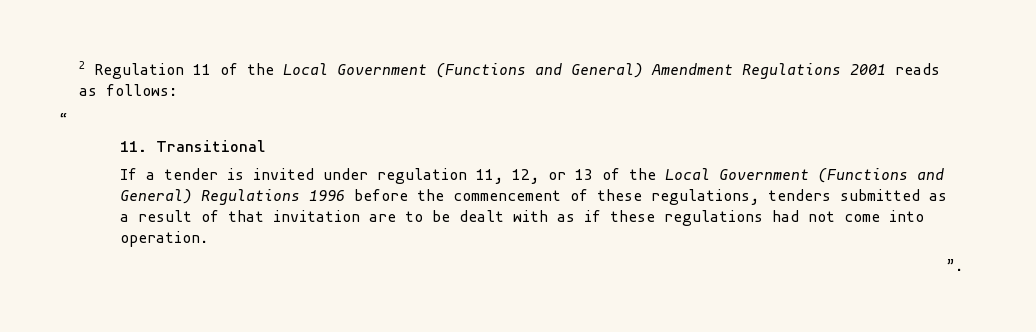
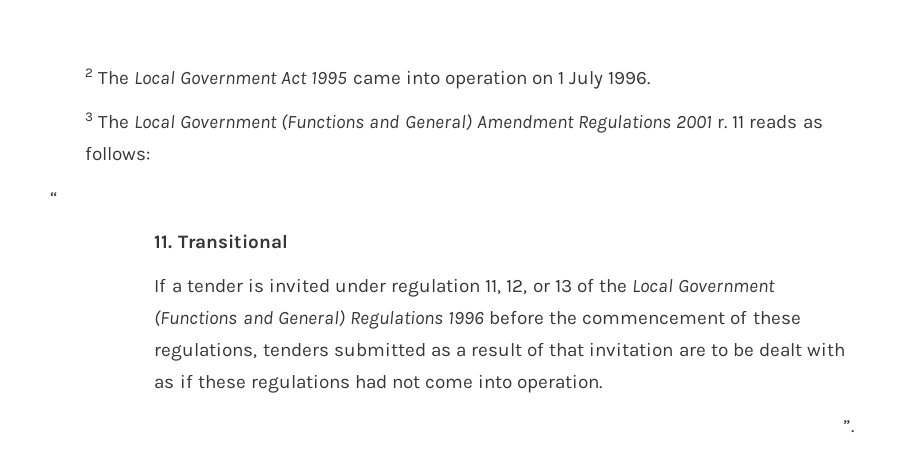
- 2 Regulation 11 of the Local Government (Functions and General) Amendment Regulations 2001 reads as follows:
+ 2 The Local Government Act 1995 came into operation on 1 July 1996.
+ 3 The Local Government (Functions and General) Amendment Regulations 2001 r. 11 reads as follows:

